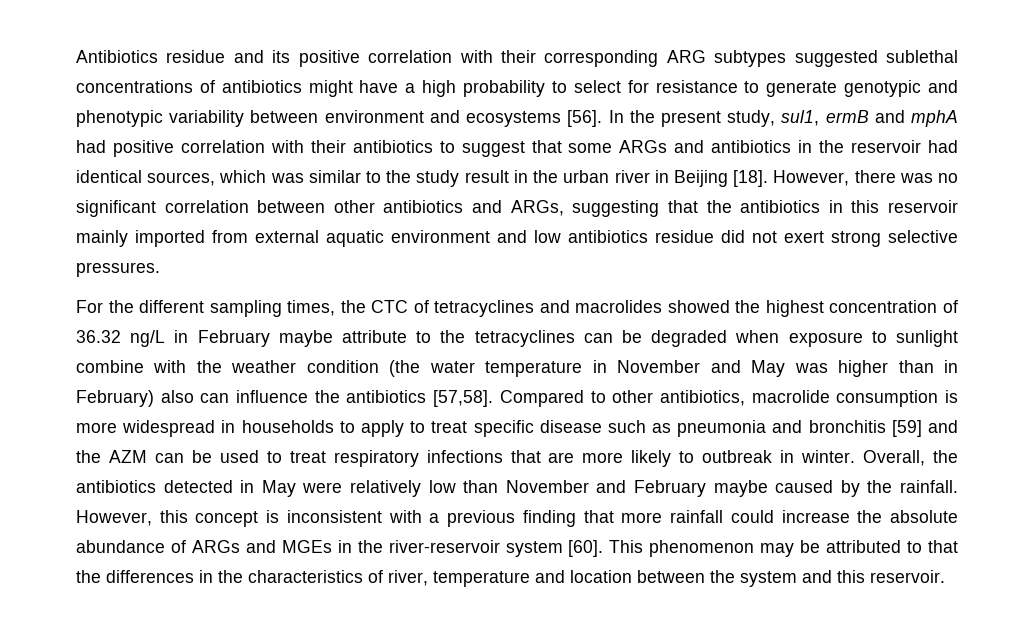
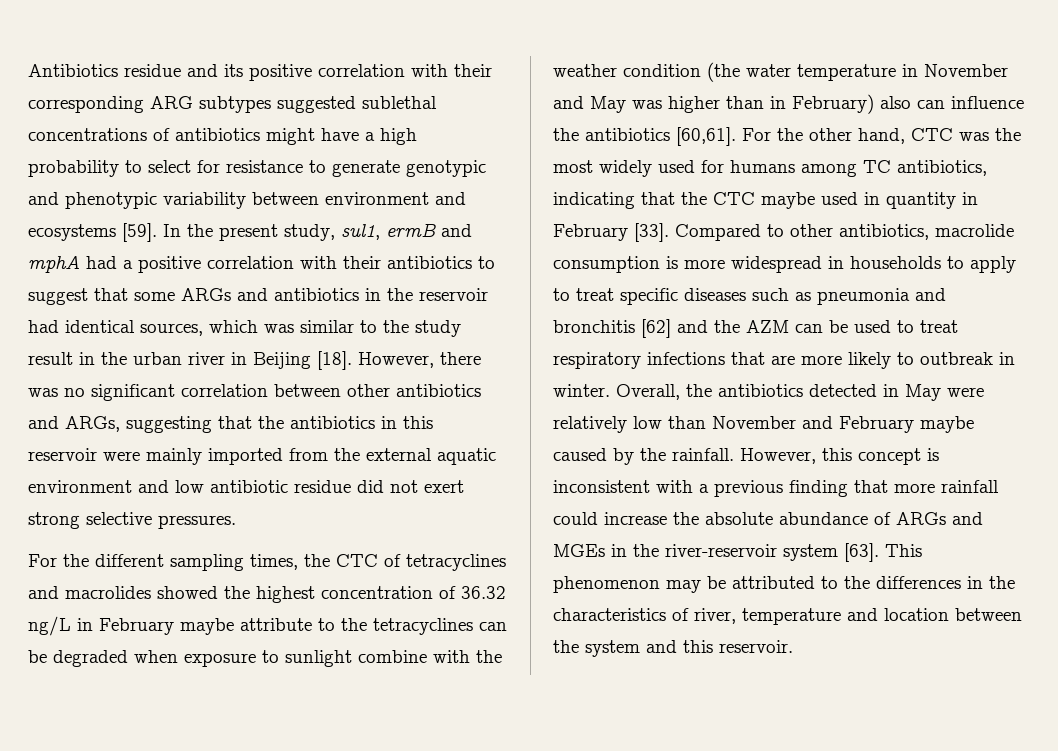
- Antibiotics residue and its positive correlation with their corresponding ARG subtypes suggested sublethal concentrations of antibiotics might have a high probability to select for resistance to generate genotypic and phenotypic variability between environment and ecosystems [56].
+ Antibiotics residue and its positive correlation with their corresponding ARG subtypes suggested sublethal concentrations of antibiotics might have a high probability to select for resistance to generate genotypic and phenotypic variability between environment and ecosystems [59].
- In the present study, sul1, ermB and mphA had positive correlation with their antibiotics to suggest that some ARGs and antibiotics in the reservoir had identical sources, which was similar to the study result in the urban river in Beijing [18].
+ In the present study, sul1, ermB and mphA had a positive correlation with their antibiotics to suggest that some ARGs and antibiotics in the reservoir had identical sources, which was similar to the study result in the urban river in Beijing [18].
- However, there was no significant correlation between other antibiotics and ARGs, suggesting that the antibiotics in this reservoir mainly imported from external aquatic environment and low antibiotics residue did not exert strong selective pressures.
+ However, there was no significant correlation between other antibiotics and ARGs, suggesting that the antibiotics in this reservoir were mainly imported from the external aquatic environment and low antibiotic residue did not exert strong selective pressures.
- For the different sampling times, the CTC of tetracyclines and macrolides showed the highest concentration of 36.32 ng/L in February maybe attribute to the tetracyclines can be degraded when exposure to sunlight combine with the weather condition (the water temperature in November and May was higher than in February) also can influence the antibiotics [57,58].
+ For the different sampling times, the CTC of tetracyclines and macrolides showed the highest concentration of 36.32 ng/L in February maybe attribute to the tetracyclines can be degraded when exposure to sunlight combine with the weather condition (the water temperature in November and May was higher than in February) also can influence the antibiotics [60,61]. For the other hand, CTC was the most widely used for humans among TC antibiotics, indicating that the CTC maybe used in quantity in February [33].
- Compared to other antibiotics, macrolide consumption is more widespread in households to apply to treat specific disease such as pneumonia and bronchitis [59] and the AZM can be used to treat respiratory infections that are more likely to outbreak in winter.
+ Compared to other antibiotics, macrolide consumption is more widespread in households to apply to treat specific diseases such as pneumonia and bronchitis [62] and the AZM can be used to treat respiratory infections that are more likely to outbreak in winter.
- However, this concept is inconsistent with a previous finding that more rainfall could increase the absolute abundance of ARGs and MGEs in the river-reservoir system [60].
+ However, this concept is inconsistent with a previous finding that more rainfall could increase the absolute abundance of ARGs and MGEs in the river-reservoir system [63].
- This phenomenon may be attributed to that the differences in the characteristics of river, temperature and location between the system and this reservoir.
+ This phenomenon may be attributed to the differences in the characteristics of river, temperature and location between the system and this reservoir.

